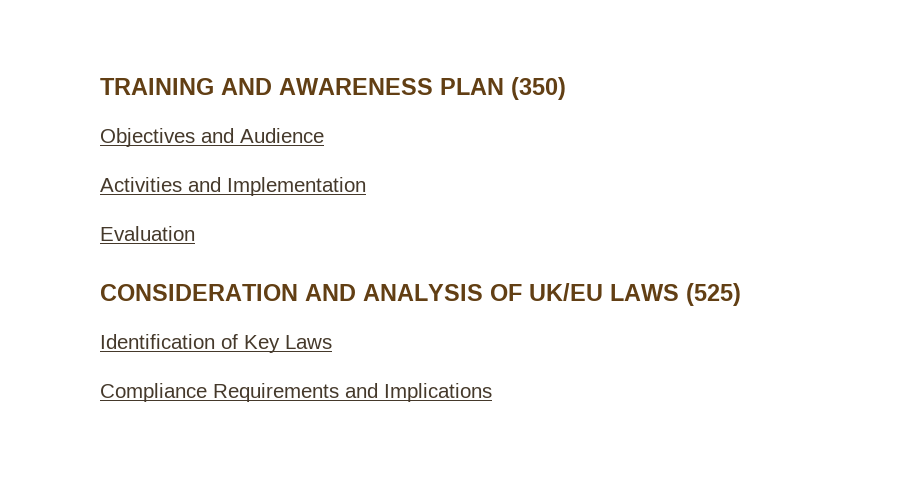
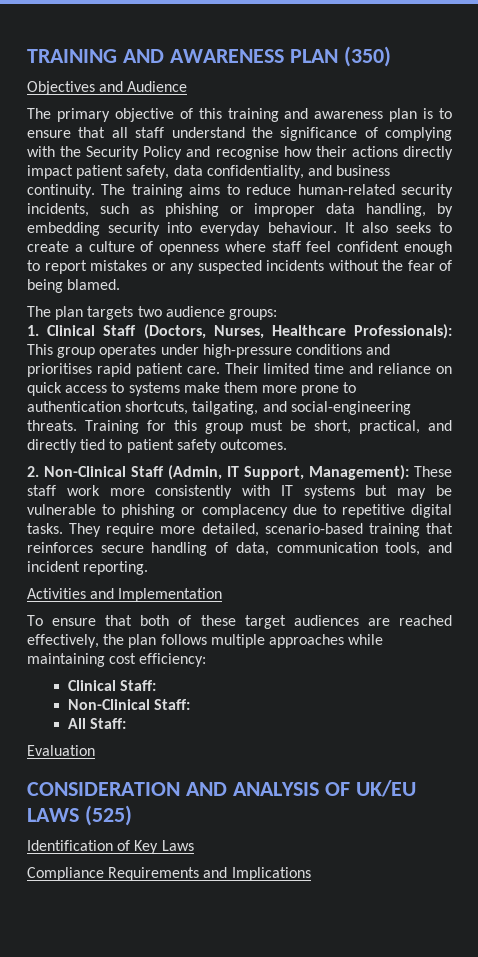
+ The primary objective of this training and awareness plan is to ensure that all staff understand the significance of complying with the Security Policy and recognise how their actions directly impact patient safety, data confidentiality, and business continuity. The training aims to reduce human-related security incidents, such as phishing or improper data handling, by embedding security into everyday behaviour. It also seeks to create a culture of openness where staff feel confident enough to report mistakes or any suspected incidents without the fear of being blamed.
+ The plan targets two audience groups:
+ 1. Clinical Staff (Doctors, Nurses, Healthcare Professionals): This group operates under high-pressure conditions and prioritises rapid patient care. Their limited time and reliance on quick access to systems make them more prone to authentication shortcuts, tailgating, and social-engineering threats. Training for this group must be short, practical, and directly tied to patient safety outcomes.
+ 2. Non-Clinical Staff (Admin, IT Support, Management): These staff work more consistently with IT systems but may be vulnerable to phishing or complacency due to repetitive digital tasks. They require more detailed, scenario-based training that reinforces secure handling of data, communication tools, and incident reporting.
  Activities and Implementation
+ To ensure that both of these target audiences are reached effectively, the plan follows multiple approaches while maintaining cost efficiency:
+ Clinical Staff:
+ Non-Clinical Staff:
+ All Staff:

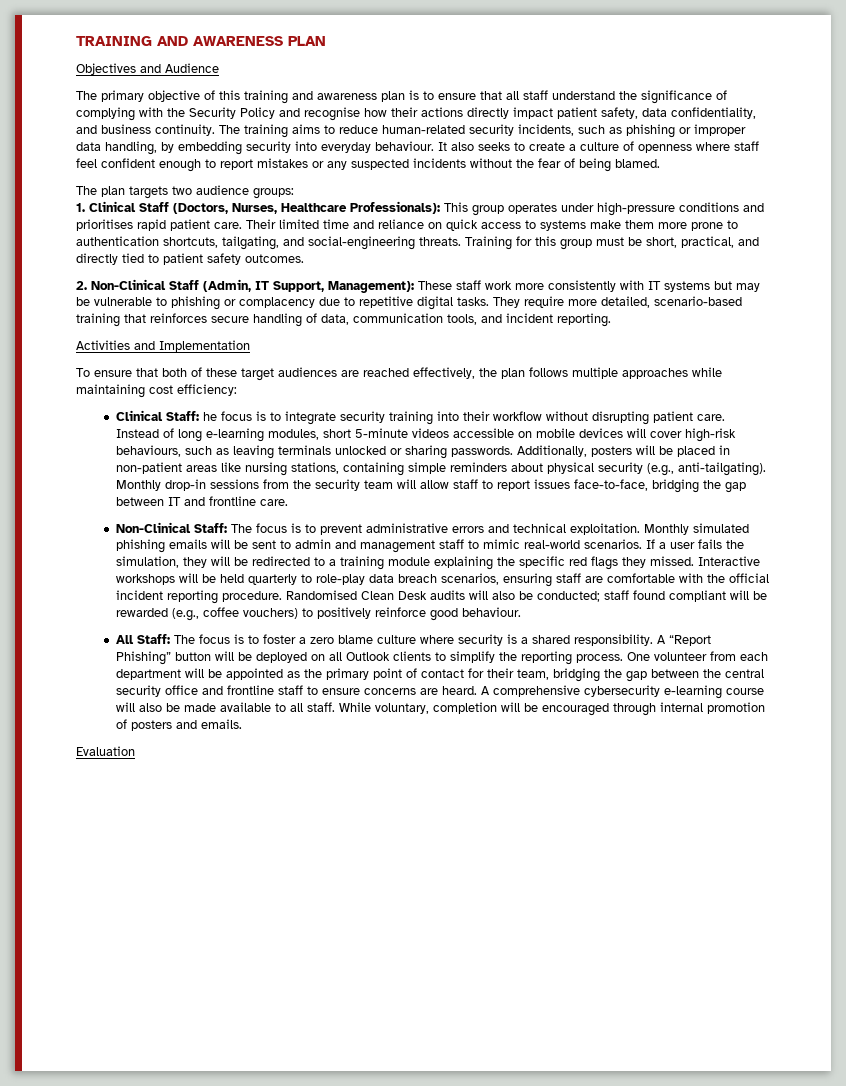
- TRAINING AND AWARENESS PLAN (350)
+ TRAINING AND AWARENESS PLAN
- Clinical Staff:
- Non-Clinical Staff:
- All Staff:
+ Clinical Staff: he focus is to integrate security training into their workflow without disrupting patient care. Instead of long e-learning modules, short 5-minute videos accessible on mobile devices will cover high-risk behaviours, such as leaving terminals unlocked or sharing passwords. Additionally, posters will be placed in non-patient areas like nursing stations, containing simple reminders about physical security (e.g., anti-tailgating). Monthly drop-in sessions from the security team will allow staff to report issues face-to-face, bridging the gap between IT and frontline care.
+ Non-Clinical Staff: The focus is to prevent administrative errors and technical exploitation. Monthly simulated phishing emails will be sent to admin and management staff to mimic real-world scenarios. If a user fails the simulation, they will be redirected to a training module explaining the specific red flags they missed. Interactive workshops will be held quarterly to role-play data breach scenarios, ensuring staff are comfortable with the official incident reporting procedure. Randomised Clean Desk audits will also be conducted; staff found compliant will be rewarded (e.g., coffee vouchers) to positively reinforce good behaviour.
+ All Staff: The focus is to foster a zero blame culture where security is a shared responsibility. A “Report Phishing” button will be deployed on all Outlook clients to simplify the reporting process. One volunteer from each department will be appointed as the primary point of contact for their team, bridging the gap between the central security office and frontline staff to ensure concerns are heard. A comprehensive cybersecurity e-learning course will also be made available to all staff. While voluntary, completion will be encouraged through internal promotion of posters and emails.
  Evaluation
- CONSIDERATION AND ANALYSIS OF UK/EU LAWS (525)
- Identification of Key Laws
- Compliance Requirements and Implications

